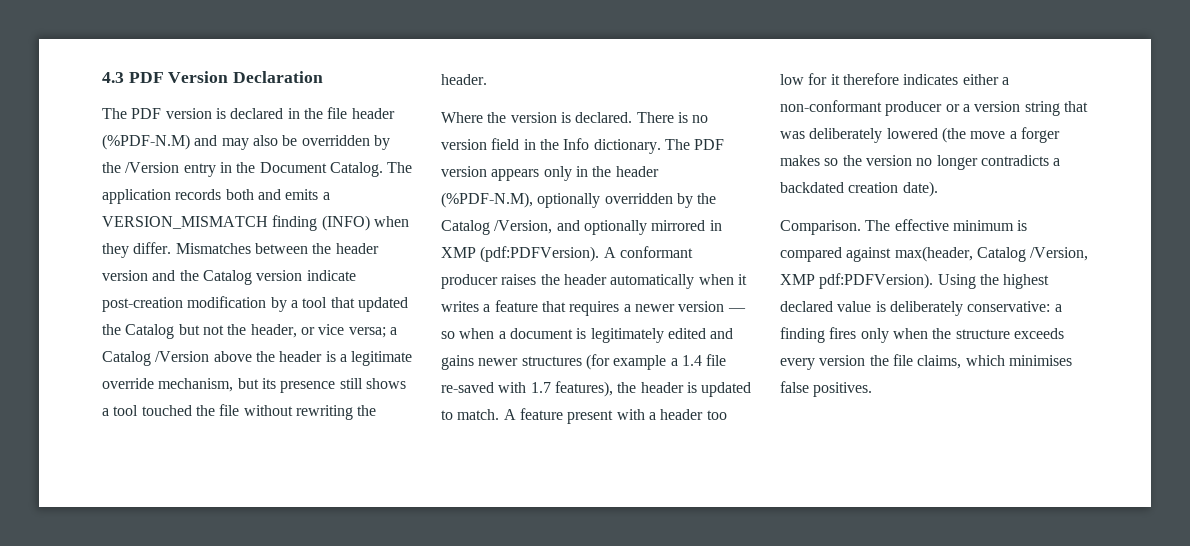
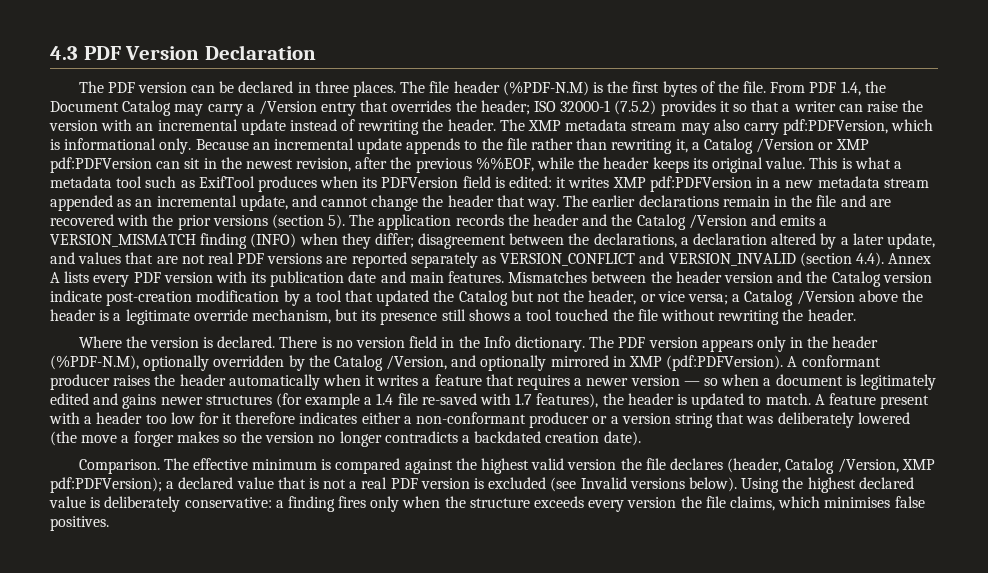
- The PDF version is declared in the file header (%PDF-N.M) and may also be overridden by the /Version entry in the Document Catalog. The application records both and emits a VERSION_MISMATCH finding (INFO) when they differ.
+ The PDF version can be declared in three places. The file header (%PDF-N.M) is the first bytes of the file. From PDF 1.4, the Document Catalog may carry a /Version entry that overrides the header; ISO 32000-1 (7.5.2) provides it so that a writer can raise the version with an incremental update instead of rewriting the header. The XMP metadata stream may also carry pdf:PDFVersion, which is informational only. Because an incremental update appends to the file rather than rewriting it, a Catalog /Version or XMP pdf:PDFVersion can sit in the newest revision, after the previous %%EOF, while the header keeps its original value. This is what a metadata tool such as ExifTool produces when its PDFVersion field is edited: it writes XMP pdf:PDFVersion in a new metadata stream appended as an incremental update, and cannot change the header that way. The earlier declarations remain in the file and are recovered with the prior versions (section 5). The application records the header and the Catalog /Version and emits a VERSION_MISMATCH finding (INFO) when they differ; disagreement between the declarations, a declaration altered by a later update, and values that are not real PDF versions are reported separately as VERSION_CONFLICT and VERSION_INVALID (section 4.4). Annex A lists every PDF version with its publication date and main features.
- The effective minimum is compared against max(header, Catalog /Version, XMP pdf:PDFVersion).
+ The effective minimum is compared against the highest valid version the file declares (header, Catalog /Version, XMP pdf:PDFVersion); a declared value that is not a real PDF version is excluded (see Invalid versions below).

